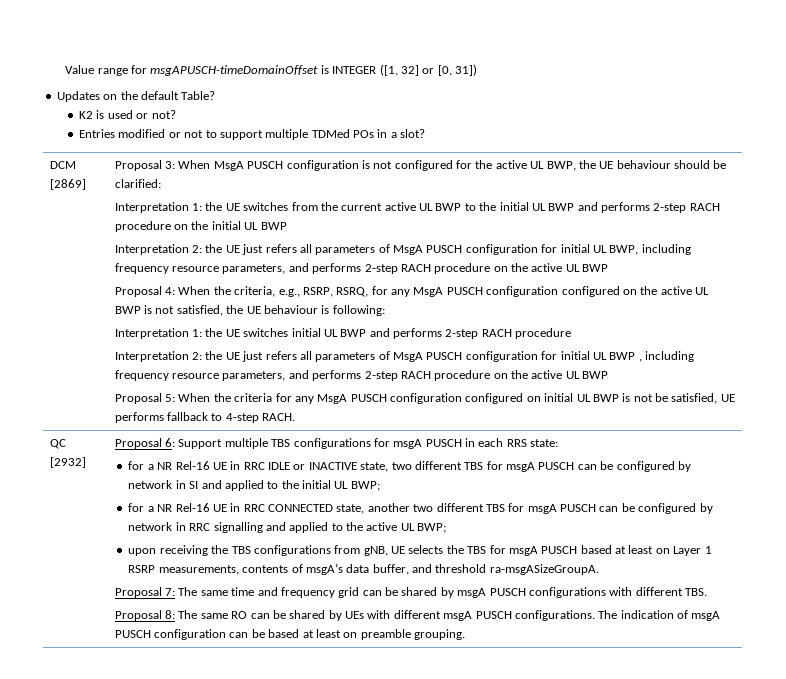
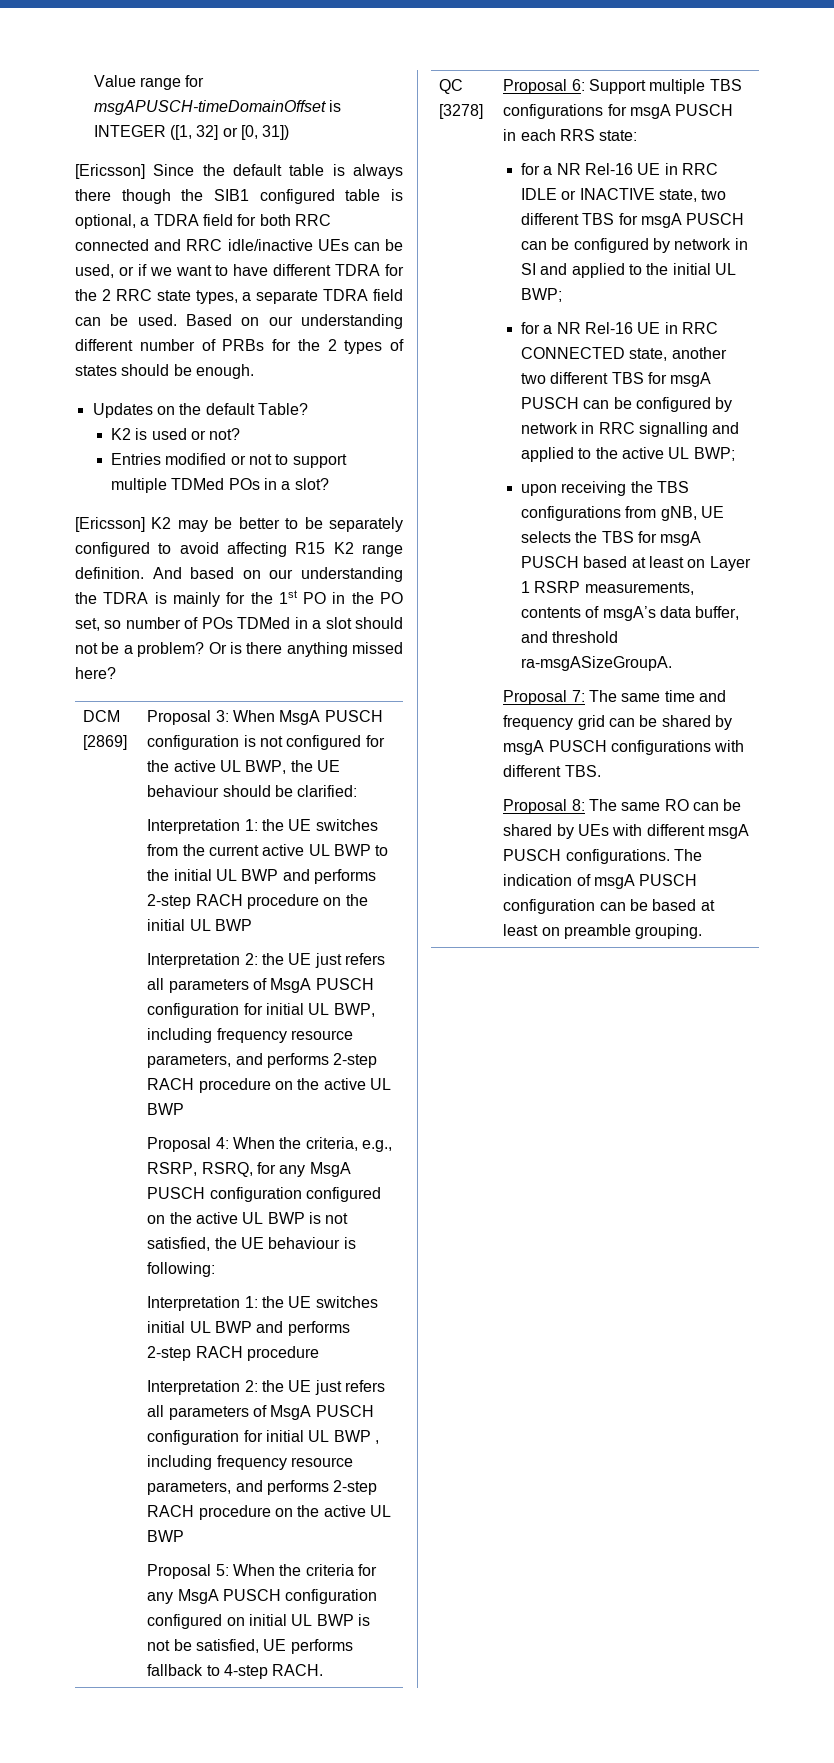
+ [Ericsson] Since the default table is always there though the SIB1 configured table is optional, a TDRA field for both RRC connected and RRC idle/inactive UEs can be used, or if we want to have different TDRA for the 2 RRC state types, a separate TDRA field can be used. Based on our understanding different number of PRBs for the 2 types of states should be enough.
+ [Ericsson] K2 may be better to be separately configured to avoid affecting R15 K2 range definition. And based on our understanding the TDRA is mainly for the 1st PO in the PO set, so number of POs TDMed in a slot should not be a problem? Or is there anything missed here?
- QC [2932]
+ QC [3278]

